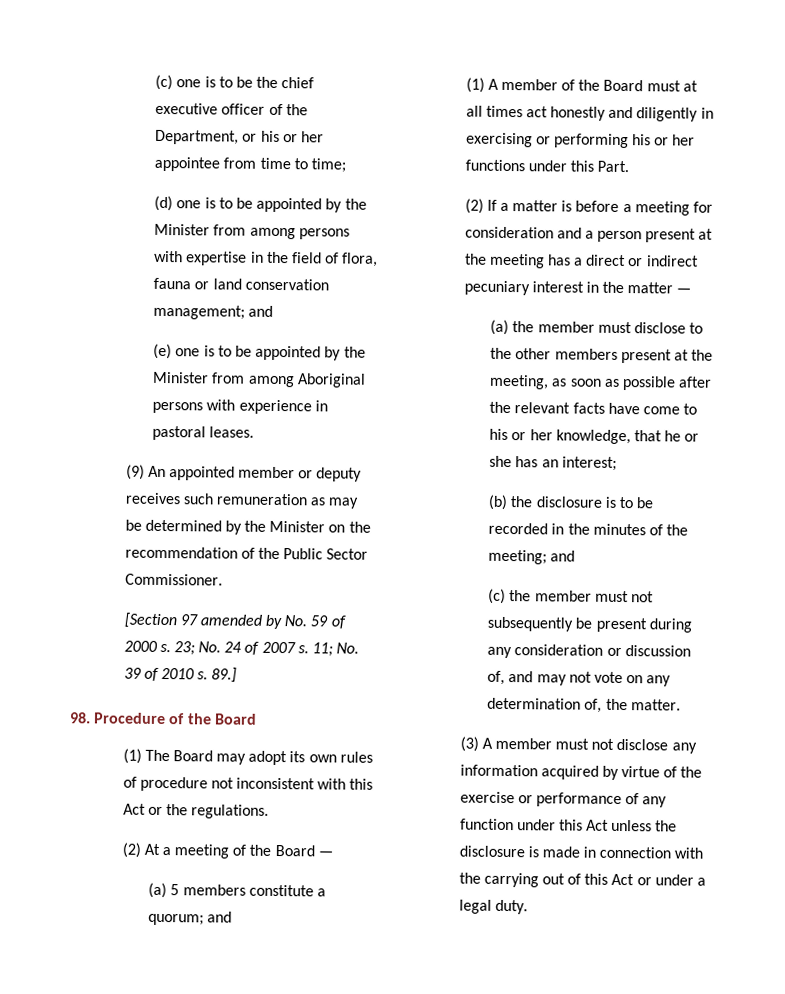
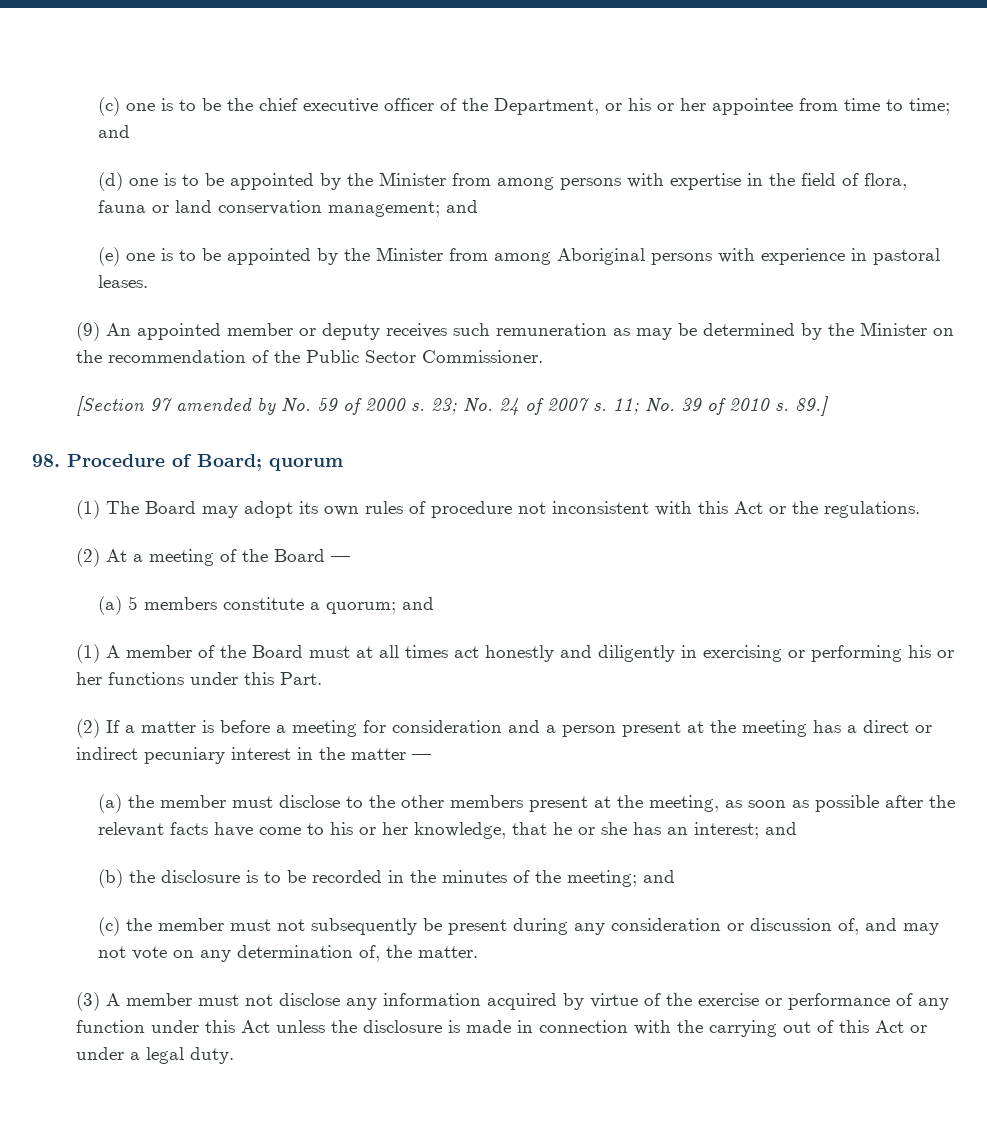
- (c) one is to be the chief executive officer of the Department, or his or her appointee from time to time;
+ (c) one is to be the chief executive officer of the Department, or his or her appointee from time to time; and
- 98. Procedure of the Board
+ 98. Procedure of Board; quorum
- (a) the member must disclose to the other members present at the meeting, as soon as possible after the relevant facts have come to his or her knowledge, that he or she has an interest;
+ (a) the member must disclose to the other members present at the meeting, as soon as possible after the relevant facts have come to his or her knowledge, that he or she has an interest; and

